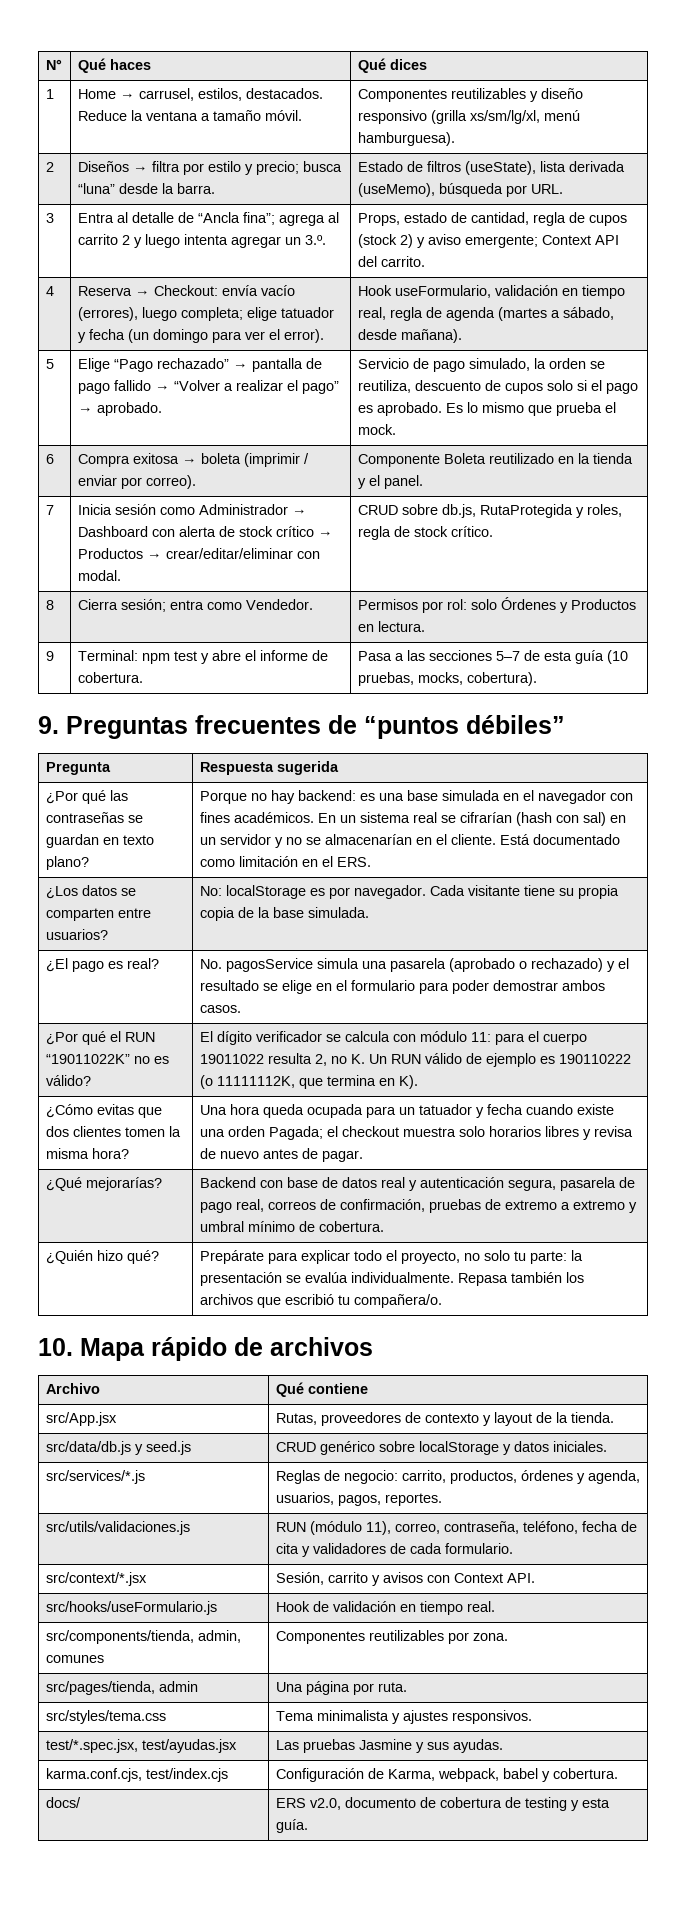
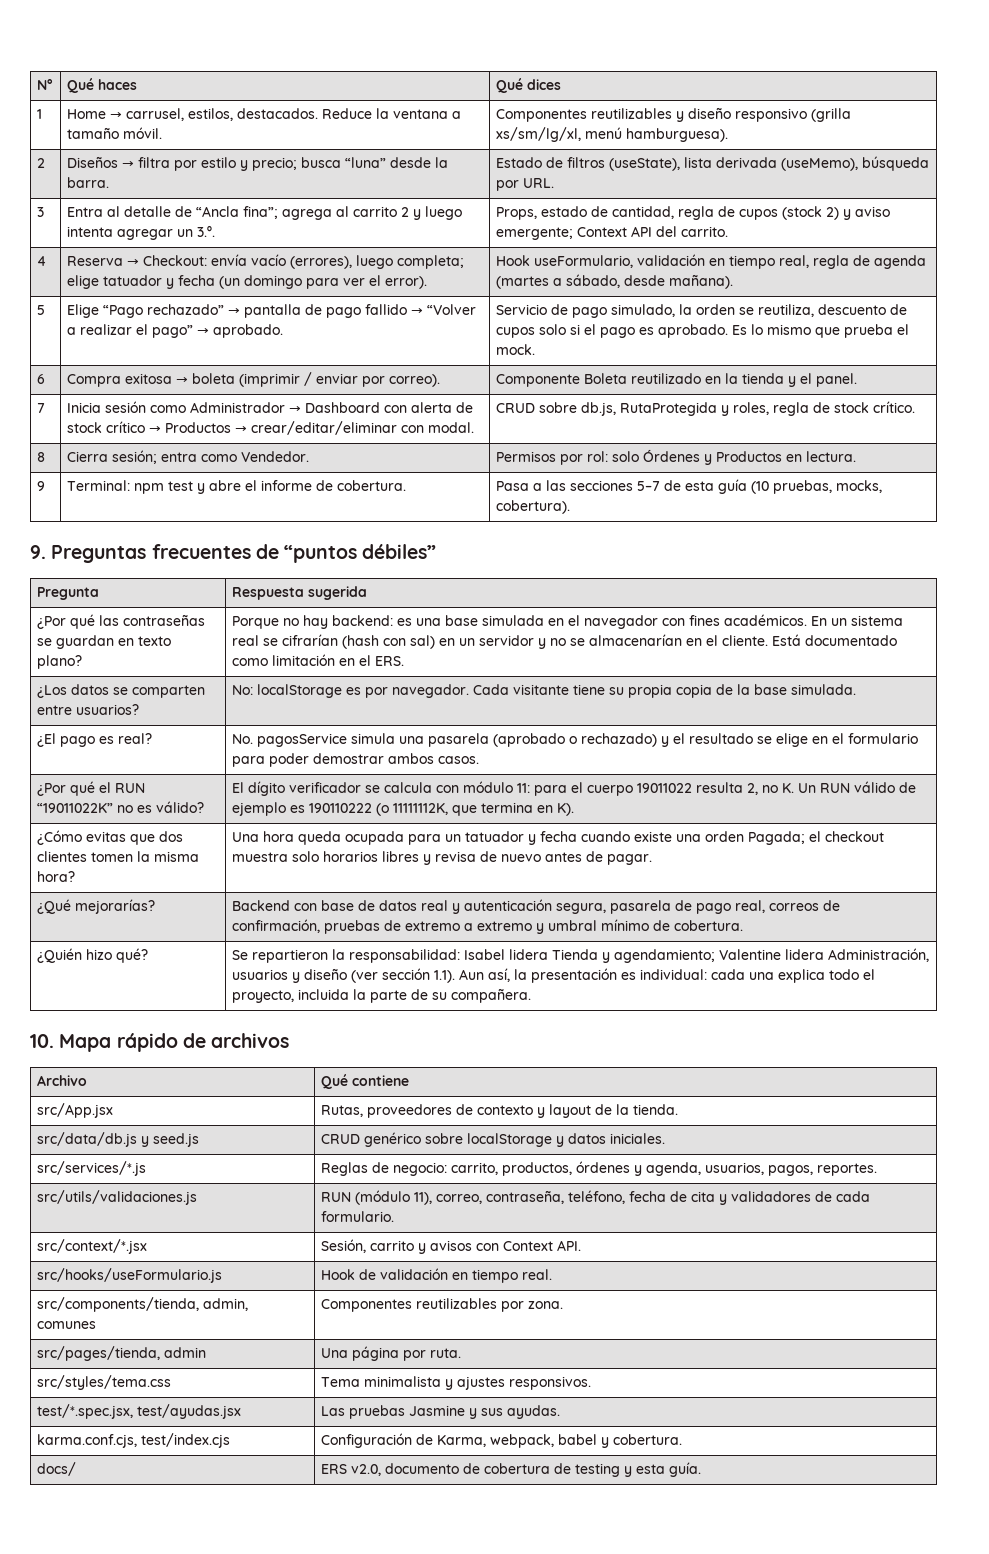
- ¿Quién hizo qué? | Prepárate para explicar todo el proyecto, no solo tu parte: la presentación se evalúa individualmente. Repasa también los archivos que escribió tu compañera/o.
+ ¿Quién hizo qué? | Se repartieron la responsabilidad: Isabel lidera Tienda y agendamiento; Valentine lidera Administración, usuarios y diseño (ver sección 1.1). Aun así, la presentación es individual: cada una explica todo el proyecto, incluida la parte de su compañera.

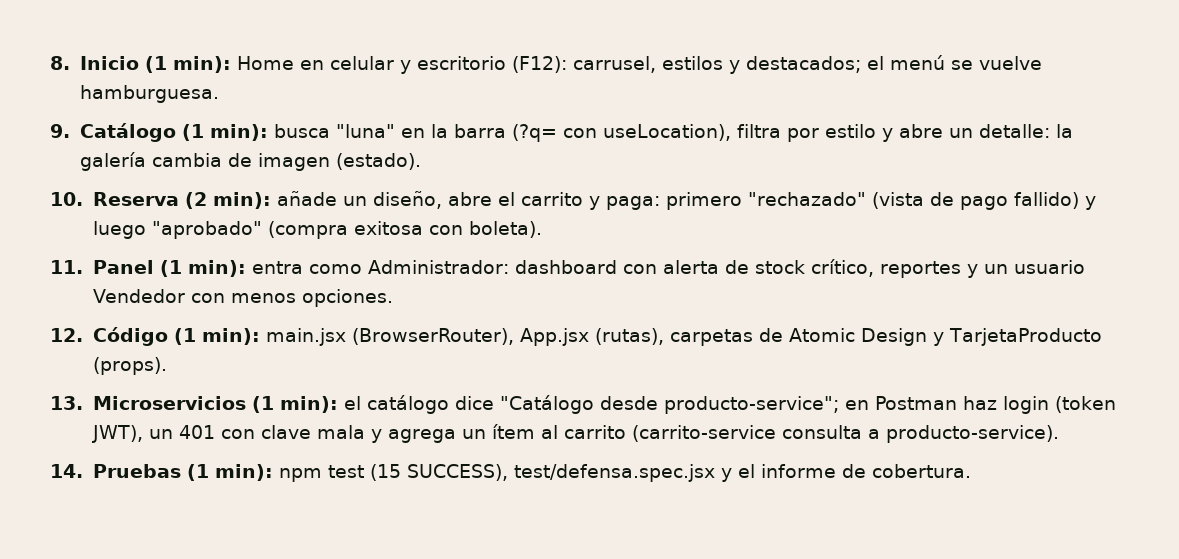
- N° | Qué haces | Qué dices
- 1 | Home → carrusel, estilos, destacados. Reduce la ventana a tamaño móvil. | Componentes reutilizables y diseño responsivo (grilla xs/sm/lg/xl, menú hamburguesa).
- 2 | Diseños → filtra por estilo y precio; busca “luna” desde la barra. | Estado de filtros (useState), lista derivada (useMemo), búsqueda por URL.
- 3 | Entra al detalle de “Ancla fina”; agrega al carrito 2 y luego intenta agregar un 3.º. | Props, estado de cantidad, regla de cupos (stock 2) y aviso emergente; Context API del carrito.
- 4 | Reserva → Checkout: envía vacío (errores), luego completa; elige tatuador y fecha (un domingo para ver el error). | Hook useFormulario, validación en tiempo real, regla de agenda (martes a sábado, desde mañana).
- 5 | Elige “Pago rechazado” → pantalla de pago fallido → “Volver a realizar el pago” → aprobado. | Servicio de pago simulado, la orden se reutiliza, descuento de cupos solo si el pago es aprobado. Es lo mismo que prueba el mock.
- 6 | Compra exitosa → boleta (imprimir / enviar por correo). | Componente Boleta reutilizado en la tienda y el panel.
- 7 | Inicia sesión como Administrador → Dashboard con alerta de stock crítico → Productos → crear/editar/eliminar con modal. | CRUD sobre db.js, RutaProtegida y roles, regla de stock crítico.
- 8 | Cierra sesión; entra como Vendedor. | Permisos por rol: solo Órdenes y Productos en lectura.
- 9 | Terminal: npm test y abre el informe de cobertura. | Pasa a las secciones 5–7 de esta guía (10 pruebas, mocks, cobertura).
- 9. Preguntas frecuentes de “puntos débiles”
- Pregunta | Respuesta sugerida
- ¿Por qué las contraseñas se guardan en texto plano? | Porque no hay backend: es una base simulada en el navegador con fines académicos. En un sistema real se cifrarían (hash con sal) en un servidor y no se almacenarían en el cliente. Está documentado como limitación en el ERS.
- ¿Los datos se comparten entre usuarios? | No: localStorage es por navegador. Cada visitante tiene su propia copia de la base simulada.
- ¿El pago es real? | No. pagosService simula una pasarela (aprobado o rechazado) y el resultado se elige en el formulario para poder demostrar ambos casos.
- ¿Por qué el RUN “19011022K” no es válido? | El dígito verificador se calcula con módulo 11: para el cuerpo 19011022 resulta 2, no K. Un RUN válido de ejemplo es 190110222 (o 11111112K, que termina en K).
- ¿Cómo evitas que dos clientes tomen la misma hora? | Una hora queda ocupada para un tatuador y fecha cuando existe una orden Pagada; el checkout muestra solo horarios libres y revisa de nuevo antes de pagar.
- ¿Qué mejorarías? | Backend con base de datos real y autenticación segura, pasarela de pago real, correos de confirmación, pruebas de extremo a extremo y umbral mínimo de cobertura.
- ¿Quién hizo qué? | Se repartieron la responsabilidad: Isabel lidera Tienda y agendamiento; Valentine lidera Administración, usuarios y diseño (ver sección 1.1). Aun así, la presentación es individual: cada una explica todo el proyecto, incluida la parte de su compañera.
- 10. Mapa rápido de archivos
- Archivo | Qué contiene
- src/App.jsx | Rutas, proveedores de contexto y layout de la tienda.
- src/data/db.js y seed.js | CRUD genérico sobre localStorage y datos iniciales.
- src/services/*.js | Reglas de negocio: carrito, productos, órdenes y agenda, usuarios, pagos, reportes.
- src/utils/validaciones.js | RUN (módulo 11), correo, contraseña, teléfono, fecha de cita y validadores de cada formulario.
- src/context/*.jsx | Sesión, carrito y avisos con Context API.
- src/hooks/useFormulario.js | Hook de validación en tiempo real.
- src/components/tienda, admin, comunes | Componentes reutilizables por zona.
- src/pages/tienda, admin | Una página por ruta.
- src/styles/tema.css | Tema minimalista y ajustes responsivos.
- test/*.spec.jsx, test/ayudas.jsx | Las pruebas Jasmine y sus ayudas.
- karma.conf.cjs, test/index.cjs | Configuración de Karma, webpack, babel y cobertura.
- docs/ | ERS v2.0, documento de cobertura de testing y esta guía.
+ 8. Inicio (1 min): Home en celular y escritorio (F12): carrusel, estilos y destacados; el menú se vuelve hamburguesa.
+ 9. Catálogo (1 min): busca "luna" en la barra (?q= con useLocation), filtra por estilo y abre un detalle: la galería cambia de imagen (estado).
+ 10. Reserva (2 min): añade un diseño, abre el carrito y paga: primero "rechazado" (vista de pago fallido) y luego "aprobado" (compra exitosa con boleta).
+ 11. Panel (1 min): entra como Administrador: dashboard con alerta de stock crítico, reportes y un usuario Vendedor con menos opciones.
+ 12. Código (1 min): main.jsx (BrowserRouter), App.jsx (rutas), carpetas de Atomic Design y TarjetaProducto (props).
+ 13. Microservicios (1 min): el catálogo dice "Catálogo desde producto-service"; en Postman haz login (token JWT), un 401 con clave mala y agrega un ítem al carrito (carrito-service consulta a producto-service).
+ 14. Pruebas (1 min): npm test (15 SUCCESS), test/defensa.spec.jsx y el informe de cobertura.

